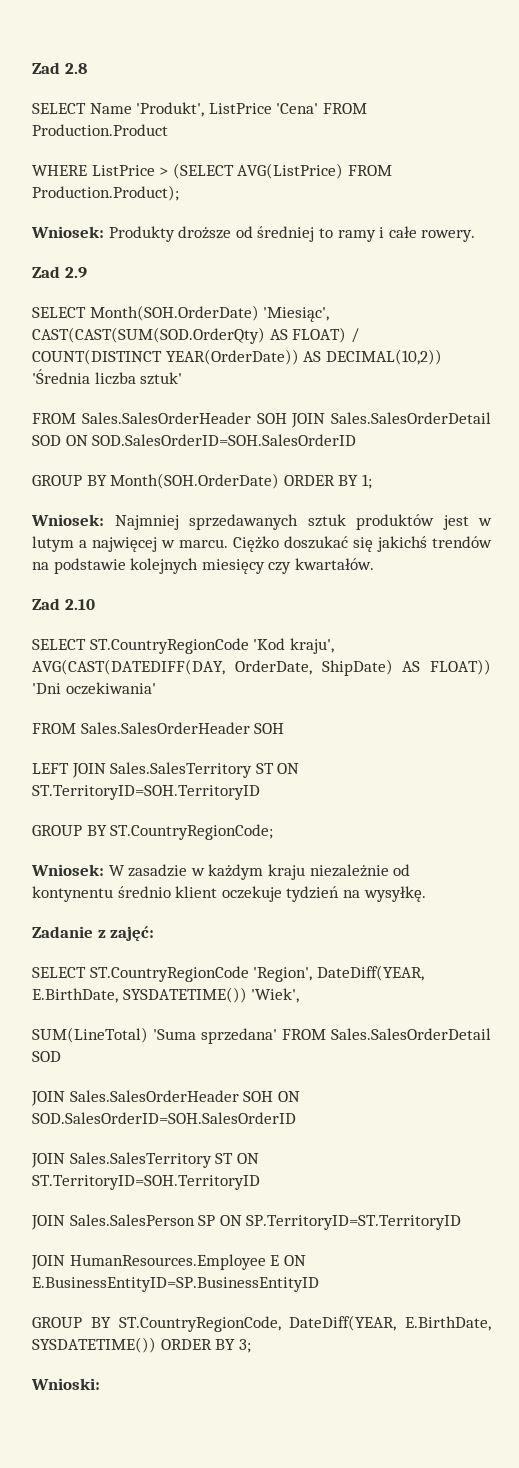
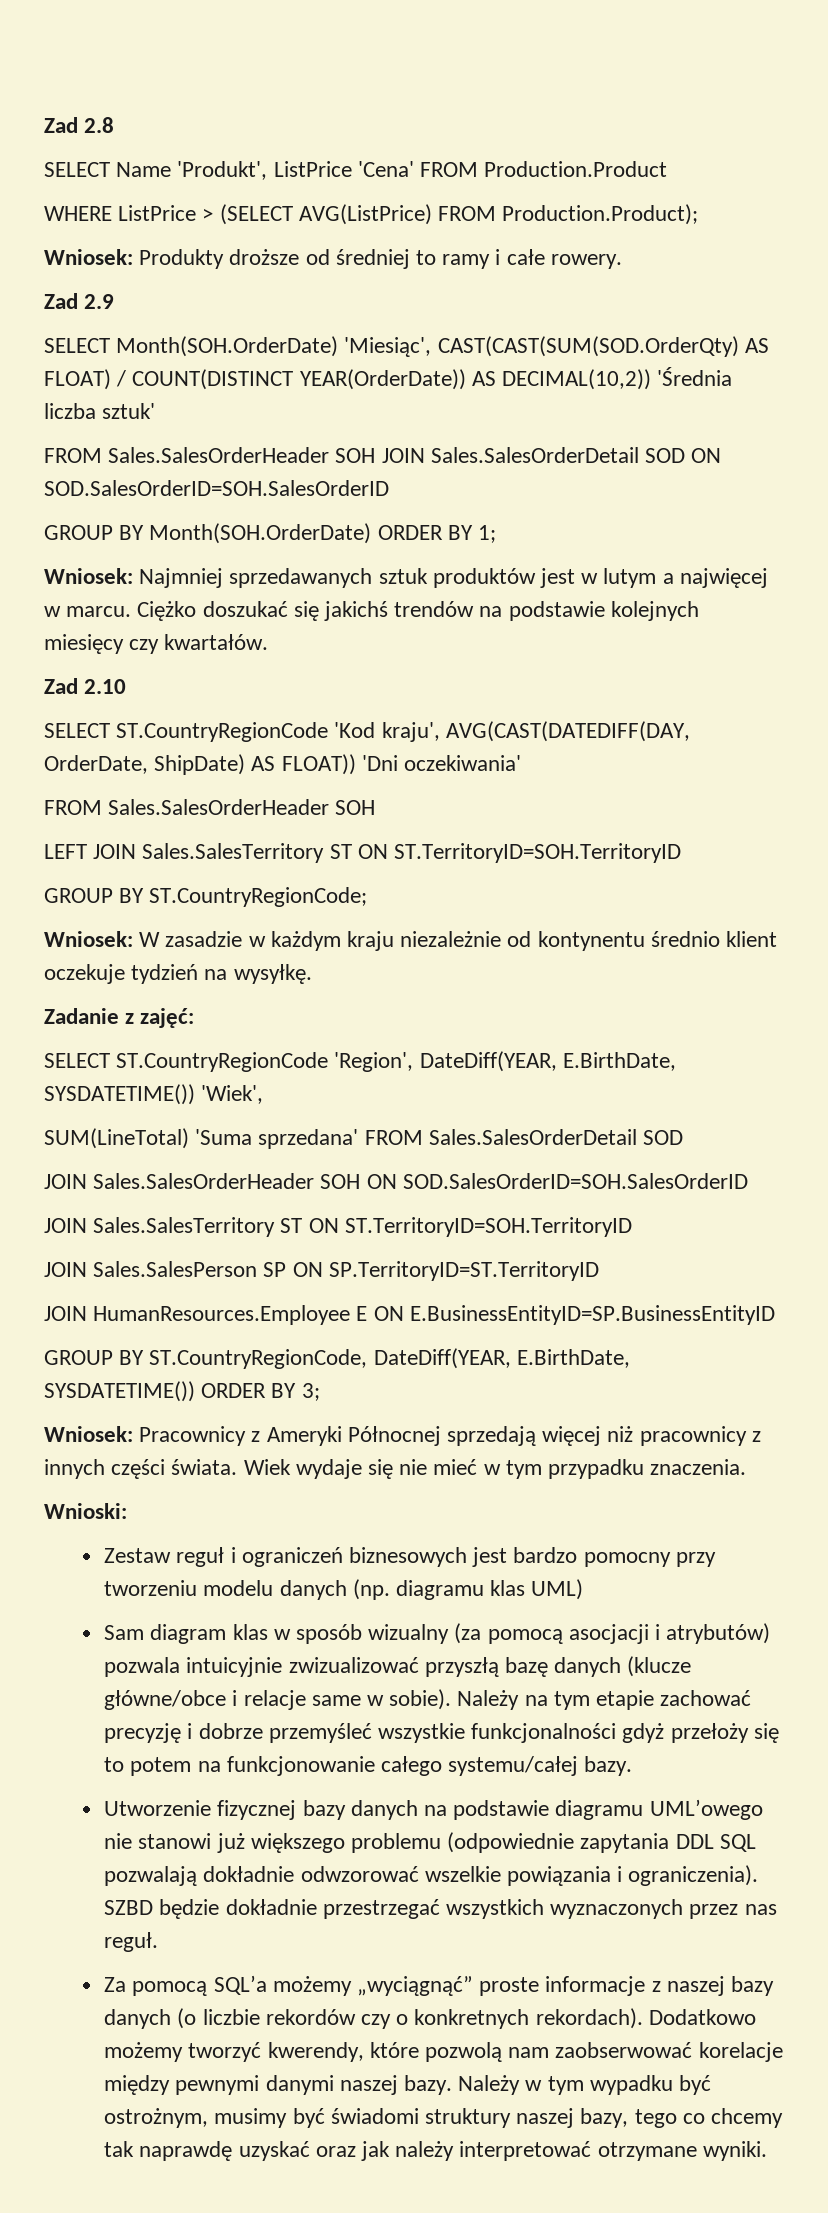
+ Wniosek: Pracownicy z Ameryki Północnej sprzedają więcej niż pracownicy z innych części świata. Wiek wydaje się nie mieć w tym przypadku znaczenia.
  Wnioski:
+ Zestaw reguł i ograniczeń biznesowych jest bardzo pomocny przy tworzeniu modelu danych (np. diagramu klas UML)
+ Sam diagram klas w sposób wizualny (za pomocą asocjacji i atrybutów) pozwala intuicyjnie zwizualizować przyszłą bazę danych (klucze główne/obce i relacje same w sobie). Należy na tym etapie zachować precyzję i dobrze przemyśleć wszystkie funkcjonalności gdyż przełoży się to potem na funkcjonowanie całego systemu/całej bazy.
+ Utworzenie fizycznej bazy danych na podstawie diagramu UML’owego nie stanowi już większego problemu (odpowiednie zapytania DDL SQL pozwalają dokładnie odwzorować wszelkie powiązania i ograniczenia). SZBD będzie dokładnie przestrzegać wszystkich wyznaczonych przez nas reguł.
+ Za pomocą SQL’a możemy „wyciągnąć” proste informacje z naszej bazy danych (o liczbie rekordów czy o konkretnych rekordach). Dodatkowo możemy tworzyć kwerendy, które pozwolą nam zaobserwować korelacje między pewnymi danymi naszej bazy. Należy w tym wypadku być ostrożnym, musimy być świadomi struktury naszej bazy, tego co chcemy tak naprawdę uzyskać oraz jak należy interpretować otrzymane wyniki.

